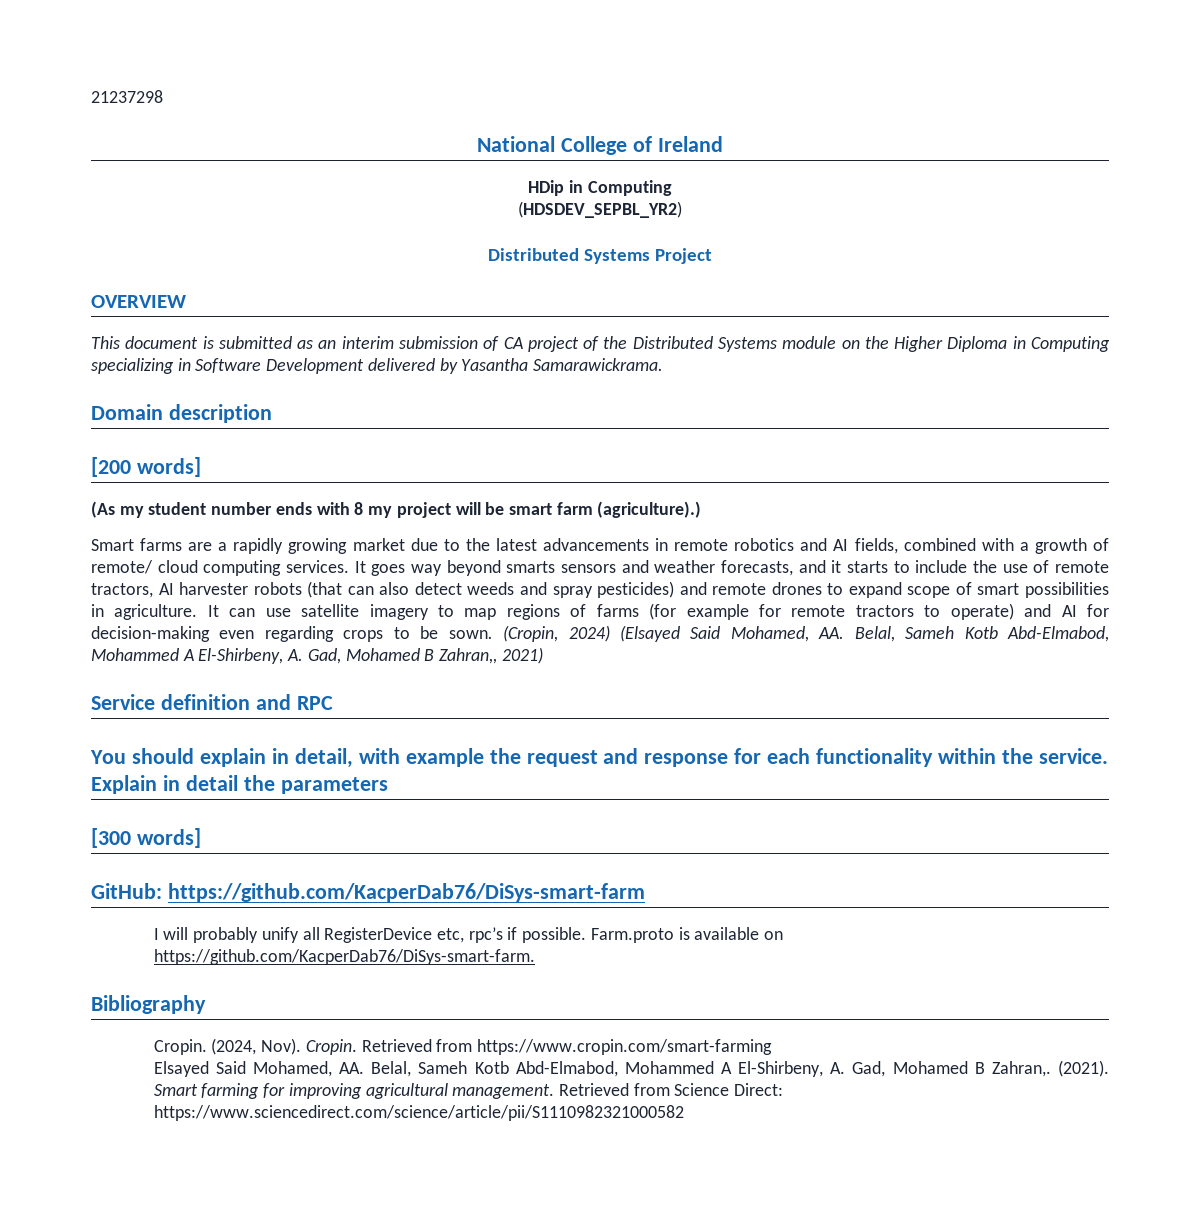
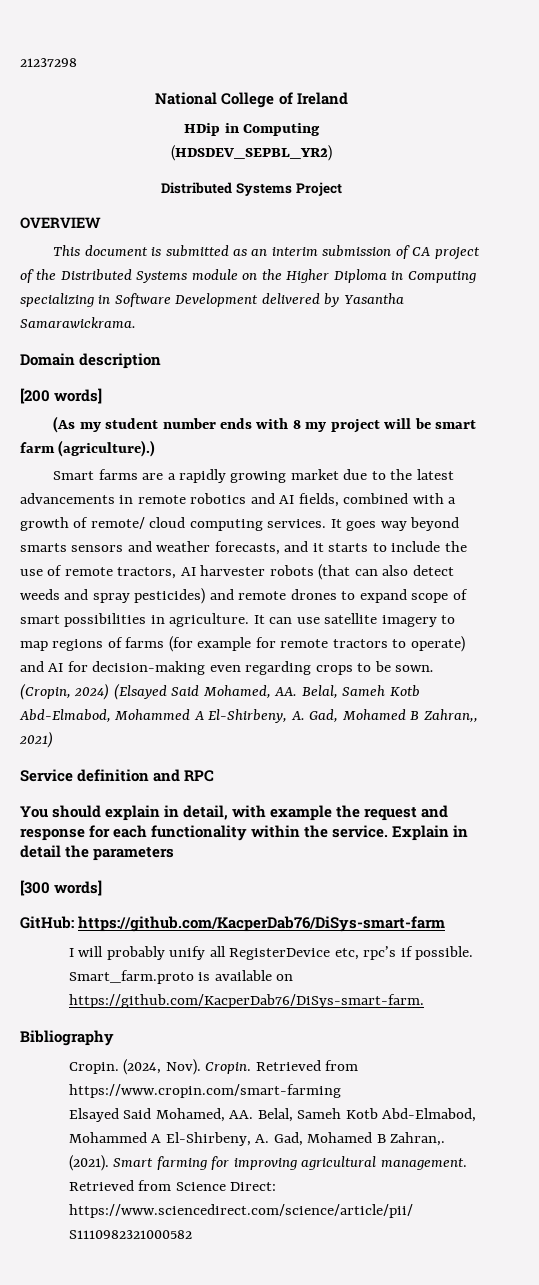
- Farm.proto is available on https://github.com/KacperDab76/DiSys-smart-farm.
+ Smart_farm.proto is available on https://github.com/KacperDab76/DiSys-smart-farm.

